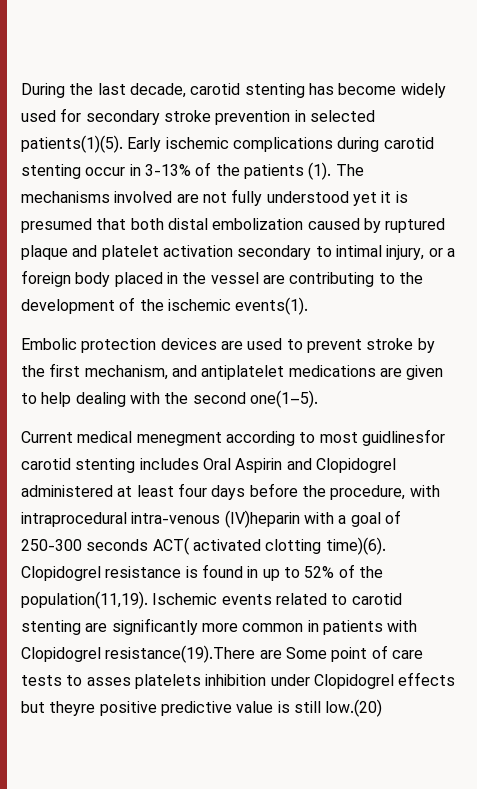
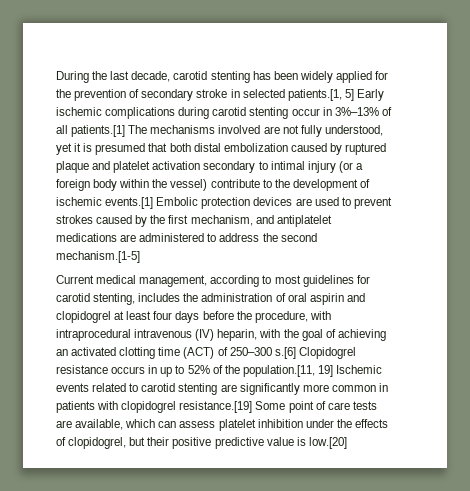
- During the last decade, carotid stenting has become widely used for secondary stroke prevention in selected patients(1)(5). Early ischemic complications during carotid stenting occur in 3-13% of the patients (1). The mechanisms involved are not fully understood yet it is presumed that both distal embolization caused by ruptured plaque and platelet activation secondary to intimal injury, or a foreign body placed in the vessel are contributing to the development of the ischemic events(1).
- Embolic protection devices are used to prevent stroke by the first mechanism, and antiplatelet medications are given to help dealing with the second one(1–5).
+ During the last decade, carotid stenting has been widely applied for the prevention of secondary stroke in selected patients.[1, 5] Early ischemic complications during carotid stenting occur in 3%–13% of all patients.[1] The mechanisms involved are not fully understood, yet it is presumed that both distal embolization caused by ruptured plaque and platelet activation secondary to intimal injury (or a foreign body within the vessel) contribute to the development of ischemic events.[1] Embolic protection devices are used to prevent strokes caused by the first mechanism, and antiplatelet medications are administered to address the second mechanism.[1-5]
- Current medical menegment according to most guidlinesfor carotid stenting includes Oral Aspirin and Clopidogrel administered at least four days before the procedure, with intraprocedural intra-venous (IV)heparin with a goal of 250-300 seconds ACT( activated clotting time)(6). Clopidogrel resistance is found in up to 52% of the population(11,19). Ischemic events related to carotid stenting are significantly more common in patients with Clopidogrel resistance(19).There are Some point of care tests to asses platelets inhibition under Clopidogrel effects but theyre positive predictive value is still low.(20)
+ Current medical management, according to most guidelines for carotid stenting, includes the administration of oral aspirin and clopidogrel at least four days before the procedure, with intraprocedural intravenous (IV) heparin, with the goal of achieving an activated clotting time (ACT) of 250–300 s.[6] Clopidogrel resistance occurs in up to 52% of the population.[11, 19] Ischemic events related to carotid stenting are significantly more common in patients with clopidogrel resistance.[19] Some point of care tests are available, which can assess platelet inhibition under the effects of clopidogrel, but their positive predictive value is low.[20]

